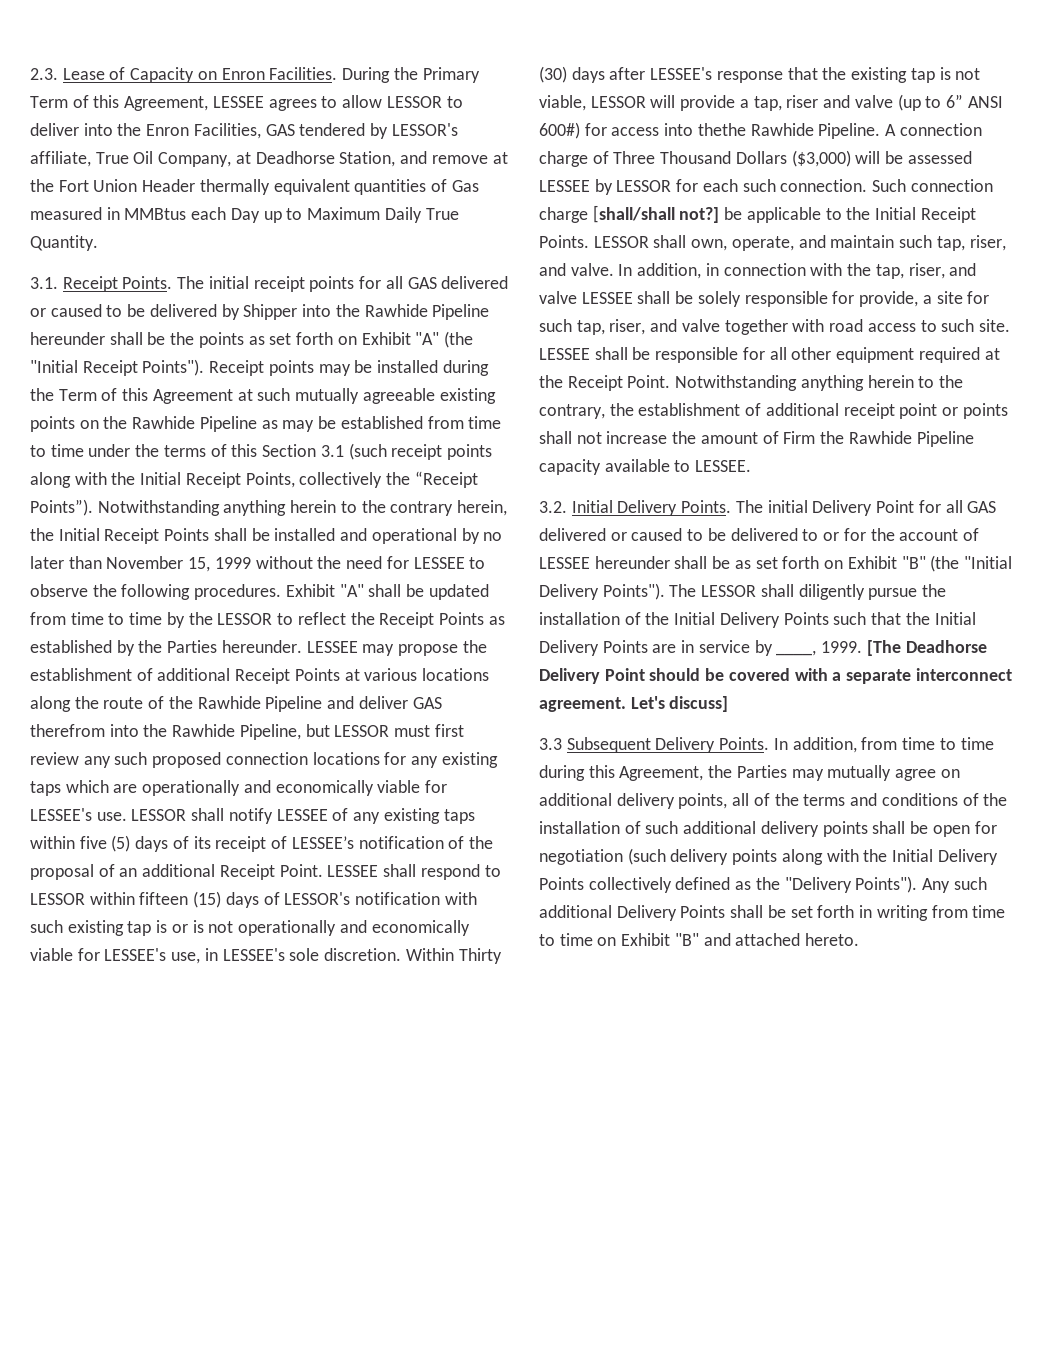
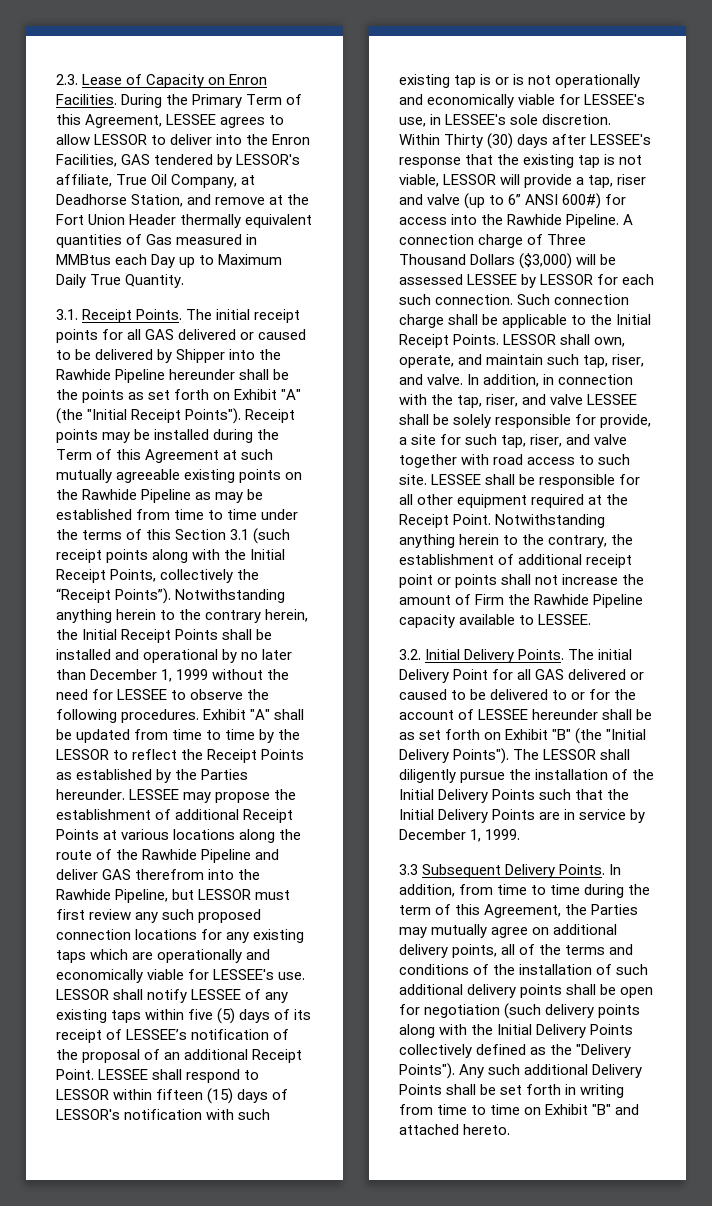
- Notwithstanding anything herein to the contrary herein, the Initial Receipt Points shall be installed and operational by no later than November 15, 1999 without the need for LESSEE to observe the following procedures.
+ Notwithstanding anything herein to the contrary herein, the Initial Receipt Points shall be installed and operational by no later than December 1, 1999 without the need for LESSEE to observe the following procedures.
- Within Thirty (30) days after LESSEE's response that the existing tap is not viable, LESSOR will provide a tap, riser and valve (up to 6” ANSI 600#) for access into thethe Rawhide Pipeline.
+ Within Thirty (30) days after LESSEE's response that the existing tap is not viable, LESSOR will provide a tap, riser and valve (up to 6” ANSI 600#) for access into the Rawhide Pipeline.
- Such connection charge [shall/shall not?] be applicable to the Initial Receipt Points.
+ Such connection charge shall be applicable to the Initial Receipt Points.
- The LESSOR shall diligently pursue the installation of the Initial Delivery Points such that the Initial Delivery Points are in service by ____, 1999. [The Deadhorse Delivery Point should be covered with a separate interconnect agreement. Let's discuss]
+ The LESSOR shall diligently pursue the installation of the Initial Delivery Points such that the Initial Delivery Points are in service by December 1, 1999.
- In addition, from time to time during this Agreement, the Parties may mutually agree on additional delivery points, all of the terms and conditions of the installation of such additional delivery points shall be open for negotiation (such delivery points along with the Initial Delivery Points collectively defined as the "Delivery Points").
+ In addition, from time to time during the term of this Agreement, the Parties may mutually agree on additional delivery points, all of the terms and conditions of the installation of such additional delivery points shall be open for negotiation (such delivery points along with the Initial Delivery Points collectively defined as the "Delivery Points").

